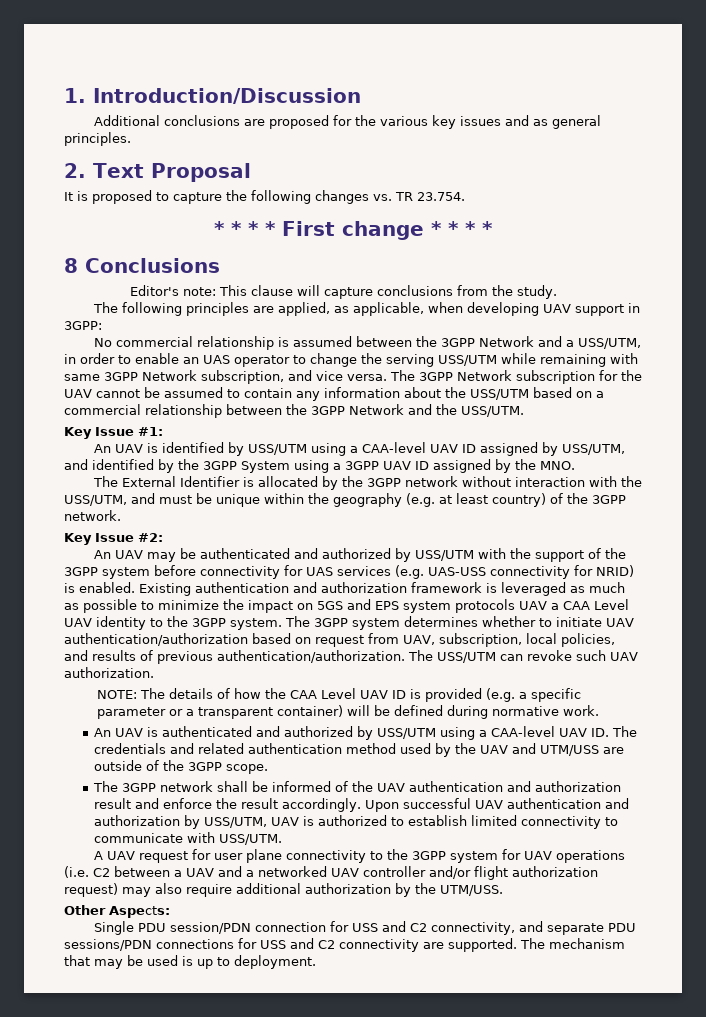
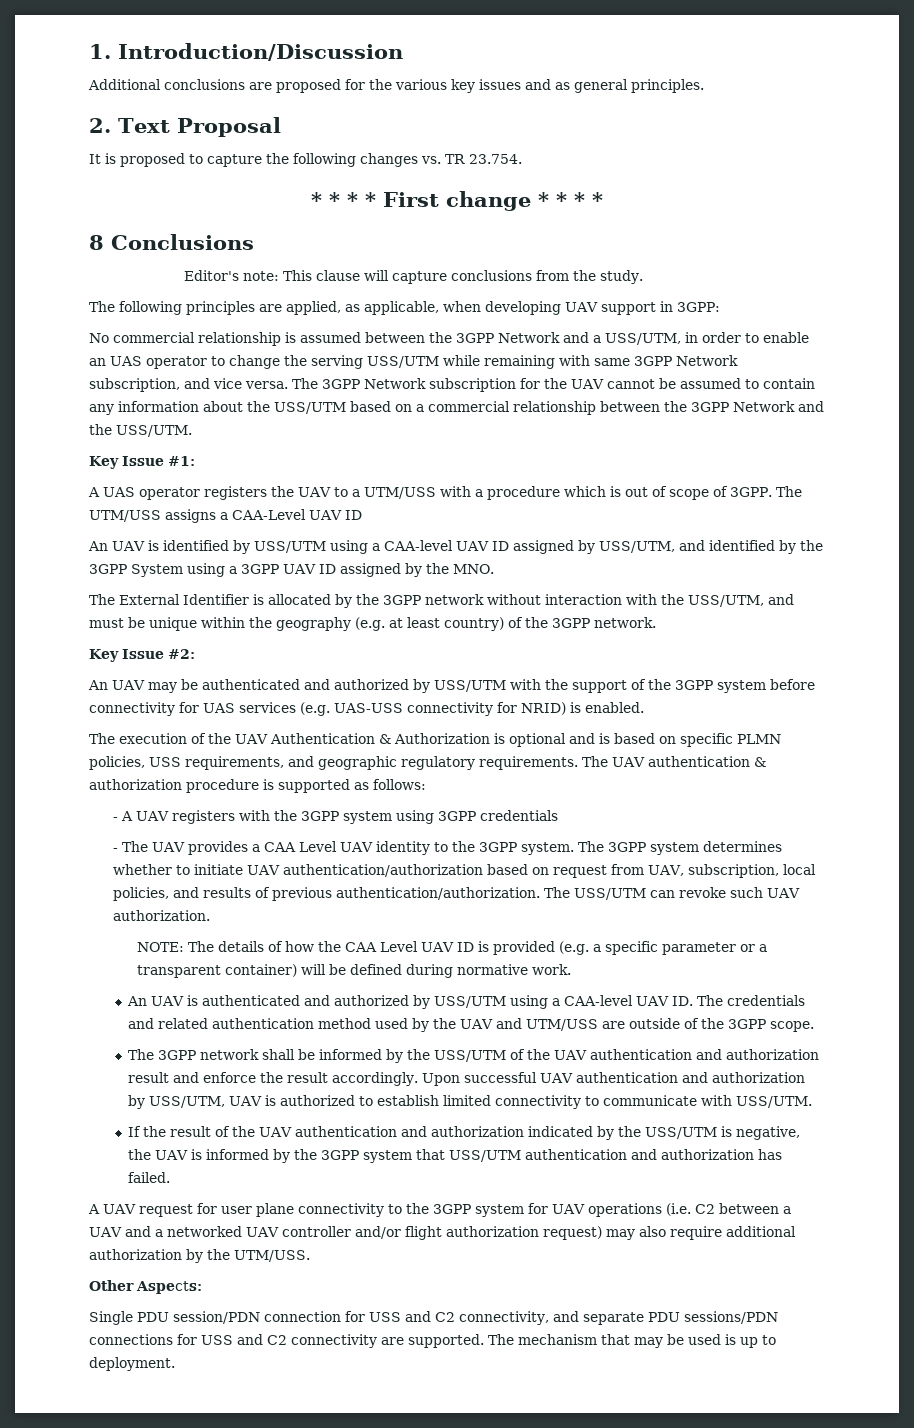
+ A UAS operator registers the UAV to a UTM/USS with a procedure which is out of scope of 3GPP. The UTM/USS assigns a CAA-Level UAV ID
- An UAV may be authenticated and authorized by USS/UTM with the support of the 3GPP system before connectivity for UAS services (e.g. UAS-USS connectivity for NRID) is enabled. Existing authentication and authorization framework is leveraged as much as possible to minimize the impact on 5GS and EPS system protocols UAV a CAA Level UAV identity to the 3GPP system.
+ An UAV may be authenticated and authorized by USS/UTM with the support of the 3GPP system before connectivity for UAS services (e.g. UAS-USS connectivity for NRID) is enabled.
+ The execution of the UAV Authentication & Authorization is optional and is based on specific PLMN policies, USS requirements, and geographic regulatory requirements. The UAV authentication & authorization procedure is supported as follows:
+ - A UAV registers with the 3GPP system using 3GPP credentials
+ - The UAV provides a CAA Level UAV identity to the 3GPP system.
- The 3GPP network shall be informed of the UAV authentication and authorization result and enforce the result accordingly.
+ The 3GPP network shall be informed by the USS/UTM of the UAV authentication and authorization result and enforce the result accordingly.
+ If the result of the UAV authentication and authorization indicated by the USS/UTM is negative, the UAV is informed by the 3GPP system that USS/UTM authentication and authorization has failed.

